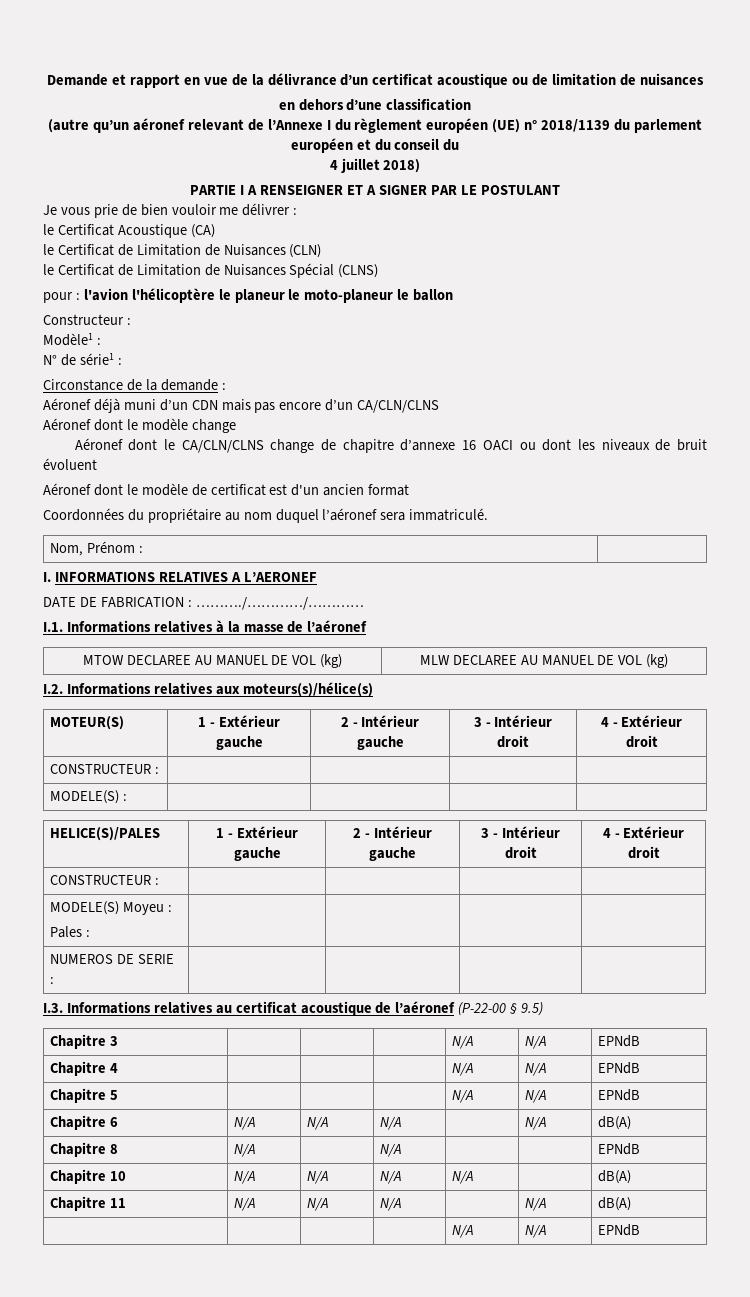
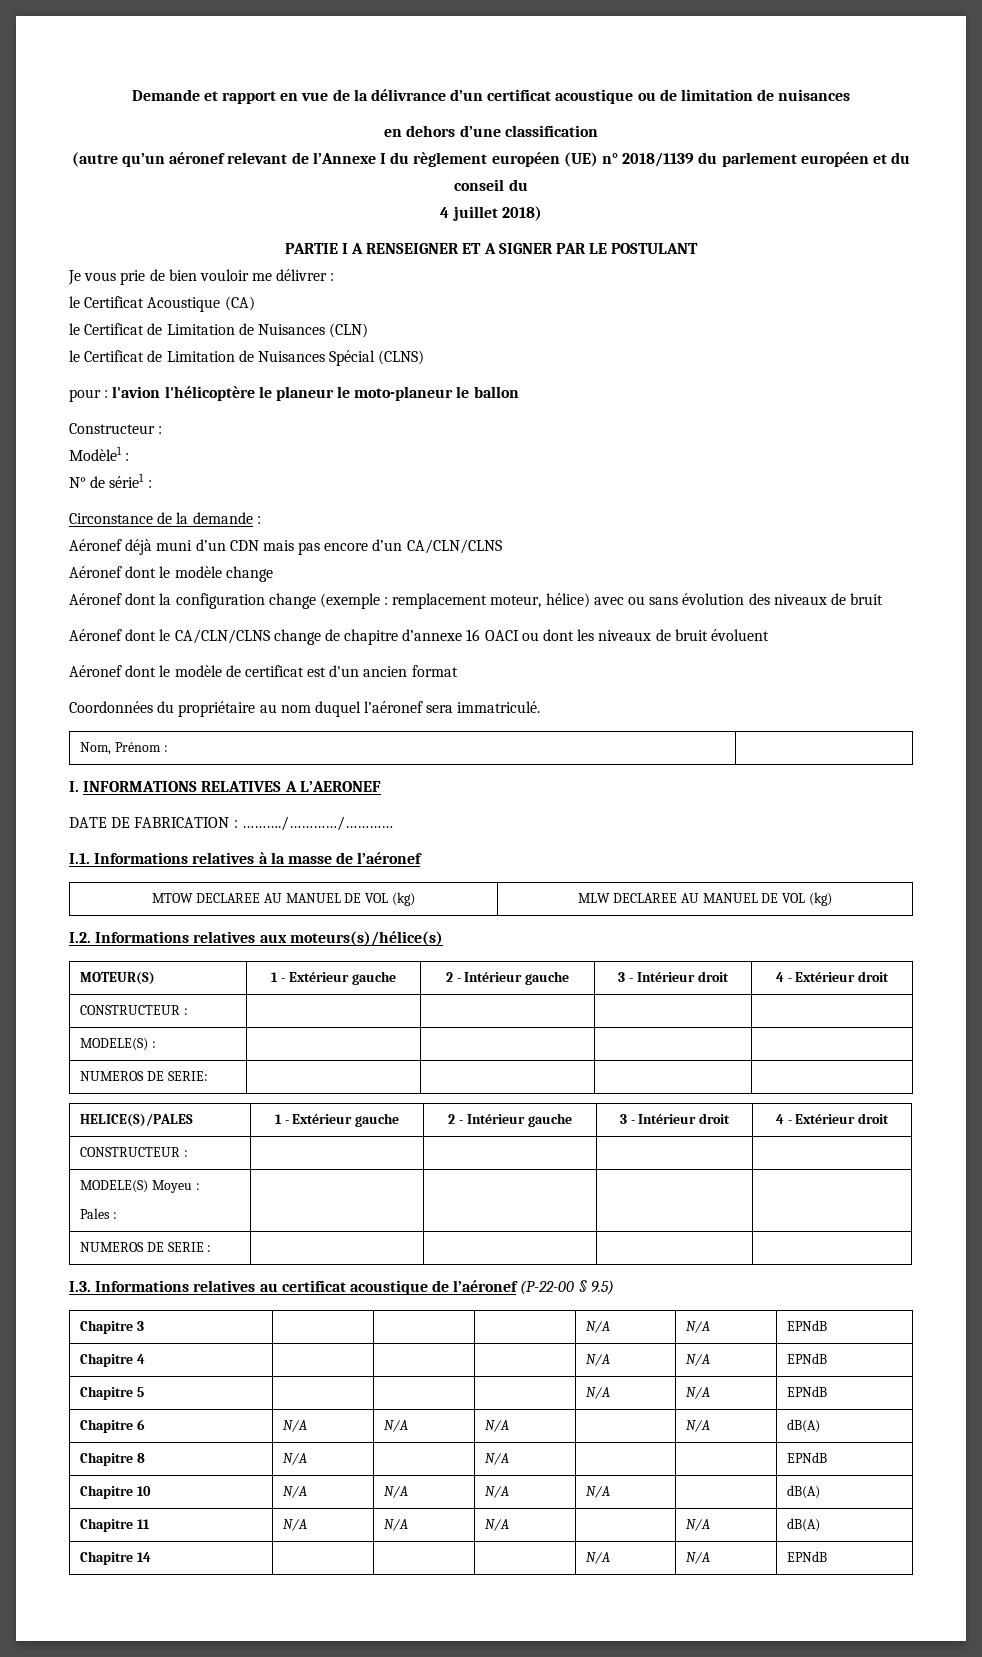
+ Aéronef dont la configuration change (exemple : remplacement moteur, hélice) avec ou sans évolution des niveaux de bruit
+ NUMEROS DE SERIE: | | | |
  Chapitre 11 | N/A | N/A | N/A | | N/A | dB(A)
- | | | | N/A | N/A | EPNdB
+ Chapitre 14 | | | | N/A | N/A | EPNdB

